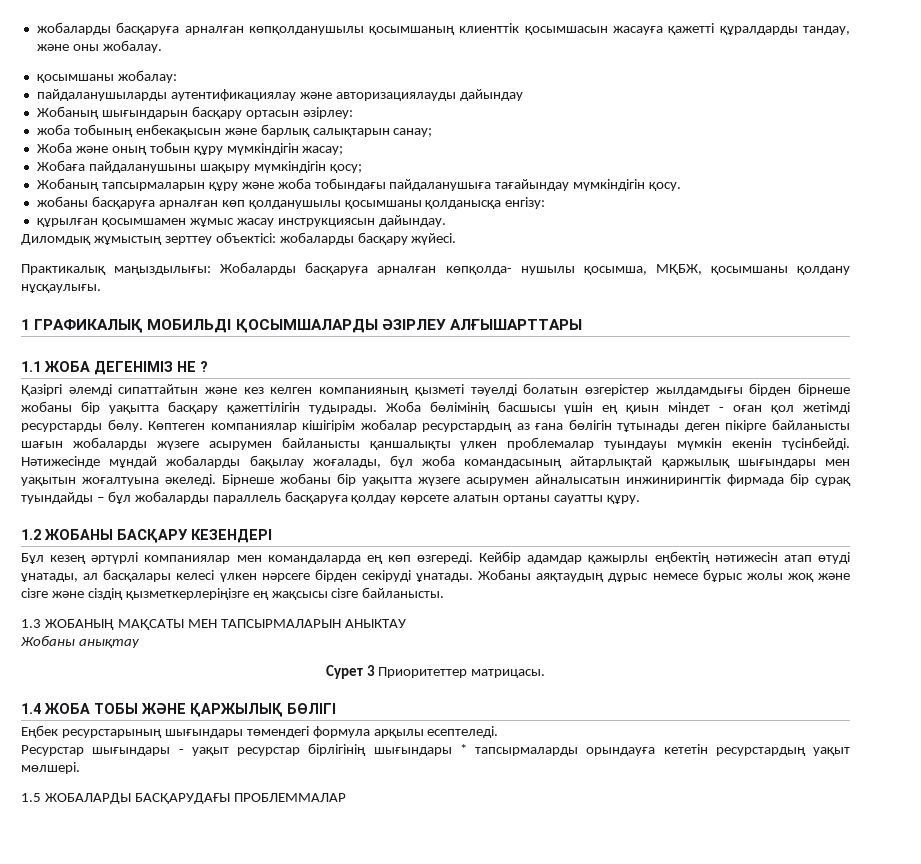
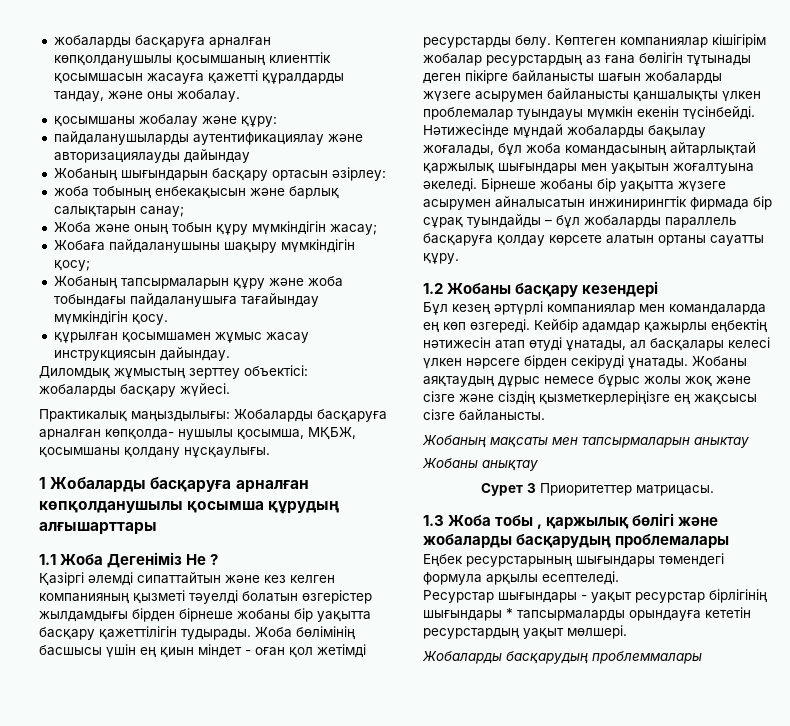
- қосымшаны жобалау:
+ қосымшаны жобалау және құру:
- жобаны басқаруға арналған көп қолданушылы қосымшаны қолданысқа енгізу:
- 1 ГРАФИКАЛЫҚ МОБИЛЬДІ ҚОСЫМШАЛАРДЫ ӘЗІРЛЕУ АЛҒЫШАРТТАРЫ
- 1.1 ЖОБА ДЕГЕНІМІЗ НЕ ?
+ 1 Жобаларды басқаруға арналған көпқолданушылы қосымша құрудың алғышарттары
+ 1.1 Жоба Дегеніміз Не ?
- 1.2 ЖОБАНЫ БАСҚАРУ КЕЗЕНДЕРІ
+ 1.2 Жобаны басқару кезендері
- 1.3 ЖОБАНЫҢ МАҚСАТЫ МЕН ТАПСЫРМАЛАРЫН АНЫКТАУ
+ Жобаның мақсаты мен тапсырмаларын аныктау
- 1.4 ЖОБА ТОБЫ ЖӘНЕ ҚАРЖЫЛЫҚ БӨЛІГІ
+ 1.3 Жоба тобы , қаржылық бөлігі және жобаларды басқарудың проблемалары
- 1.5 ЖОБАЛАРДЫ БАСҚАРУДАҒЫ ПРОБЛЕММАЛАР
+ Жобаларды басқарудың проблеммалары

